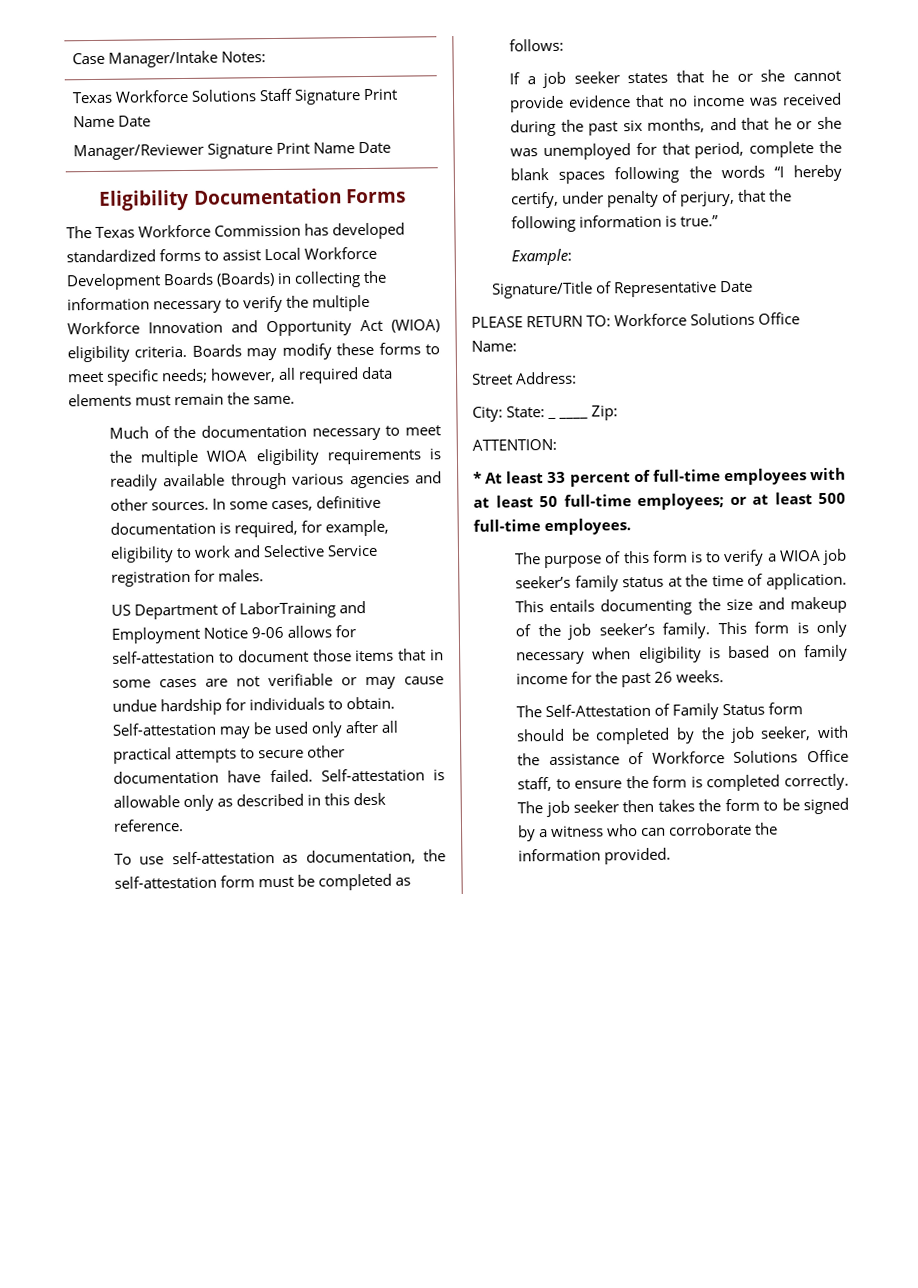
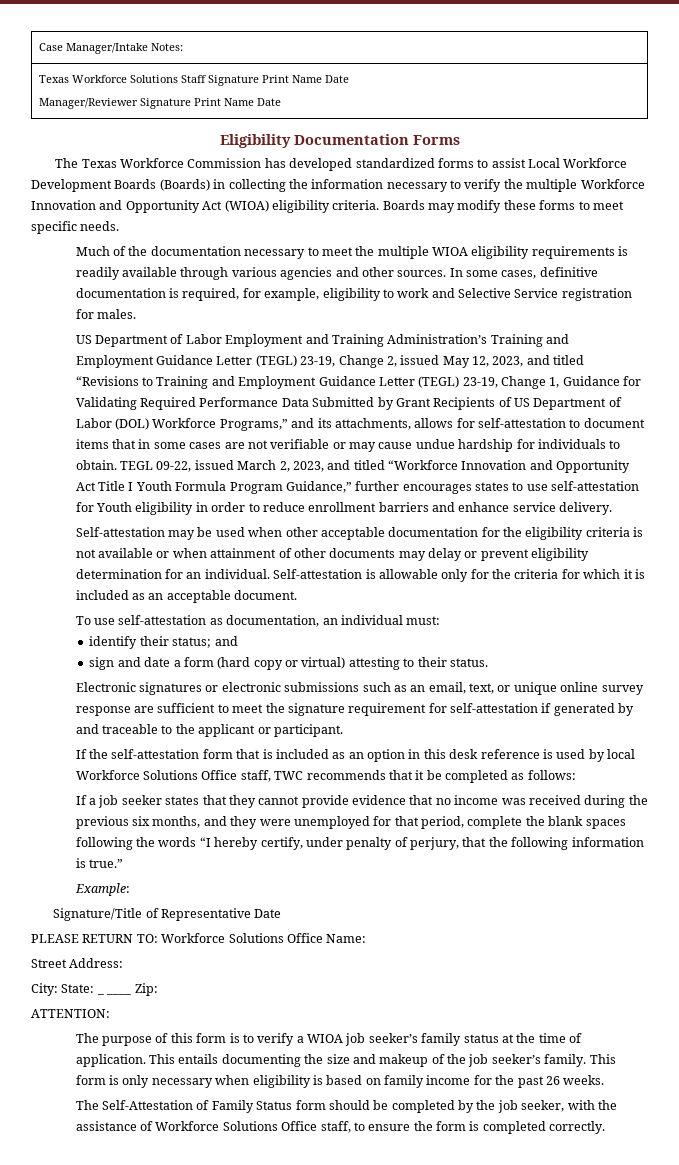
- Boards may modify these forms to meet specific needs; however, all required data elements must remain the same.
+ Boards may modify these forms to meet specific needs.
- US Department of LaborTraining and Employment Notice 9-06 allows for self-attestation to document those items that in some cases are not verifiable or may cause undue hardship for individuals to obtain.
+ US Department of Labor Employment and Training Administration’s Training and Employment Guidance Letter (TEGL) 23-19, Change 2, issued May 12, 2023, and titled “Revisions to Training and Employment Guidance Letter (TEGL) 23-19, Change 1, Guidance for Validating Required Performance Data Submitted by Grant Recipients of US Department of Labor (DOL) Workforce Programs,” and its attachments, allows for self-attestation to document items that in some cases are not verifiable or may cause undue hardship for individuals to obtain.
- Self-attestation may be used only after all practical attempts to secure other documentation have failed. Self-attestation is allowable only as described in this desk reference.
+ TEGL 09-22, issued March 2, 2023, and titled “Workforce Innovation and Opportunity Act Title I Youth Formula Program Guidance,” further encourages states to use self-attestation for Youth eligibility in order to reduce enrollment barriers and enhance service delivery.
+ Self-attestation may be used when other acceptable documentation for the eligibility criteria is not available or when attainment of other documents may delay or prevent eligibility determination for an individual. Self-attestation is allowable only for the criteria for which it is included as an acceptable document.
- To use self-attestation as documentation, the self-attestation form must be completed as follows:
+ To use self-attestation as documentation, an individual must:
+ identify their status; and
+ sign and date a form (hard copy or virtual) attesting to their status.
+ Electronic signatures or electronic submissions such as an email, text, or unique online survey response are sufficient to meet the signature requirement for self-attestation if generated by and traceable to the applicant or participant.
+ If the self-attestation form that is included as an option in this desk reference is used by local Workforce Solutions Office staff, TWC recommends that it be completed as follows:
- If a job seeker states that he or she cannot provide evidence that no income was received during the past six months, and that he or she was unemployed for that period, complete the blank spaces following the words “I hereby certify, under penalty of perjury, that the following information is true.”
+ If a job seeker states that they cannot provide evidence that no income was received during the previous six months, and they were unemployed for that period, complete the blank spaces following the words “I hereby certify, under penalty of perjury, that the following information is true.”
- * At least 33 percent of full-time employees with at least 50 full-time employees; or at least 500 full-time employees.
- The job seeker then takes the form to be signed by a witness who can corroborate the information provided.

